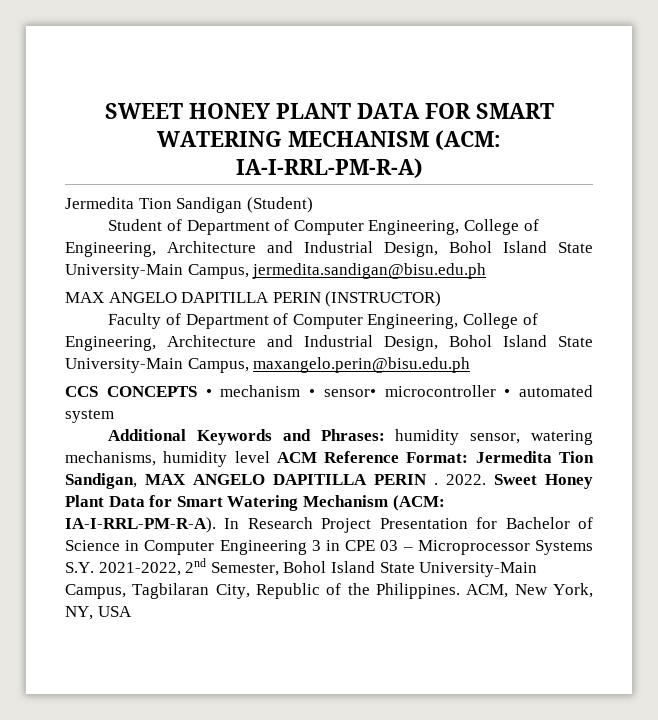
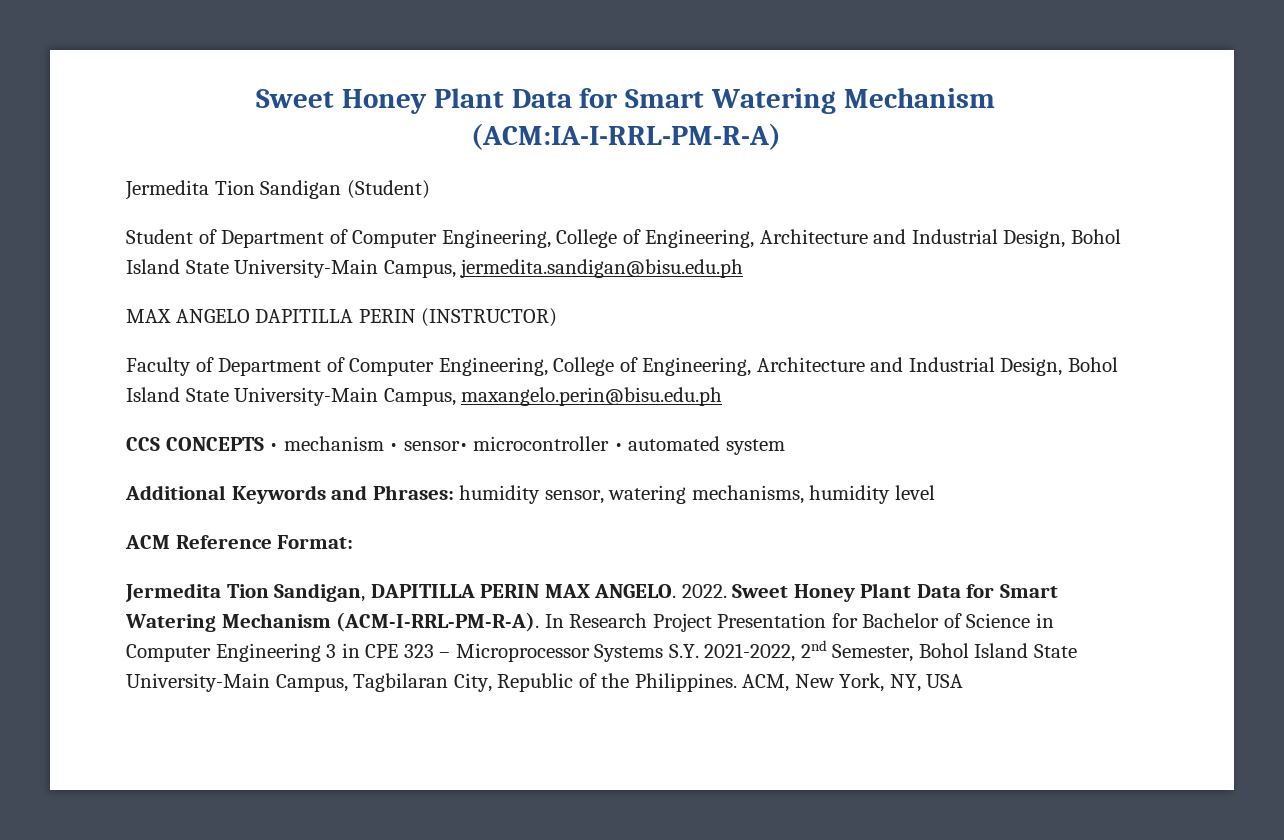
- SWEET HONEY PLANT DATA FOR SMART WATERING MECHANISM (ACM: IA-I-RRL-PM-R-A)
+ Sweet Honey Plant Data for Smart Watering Mechanism (ACM:IA-I-RRL-PM-R-A)
- Additional Keywords and Phrases: humidity sensor, watering mechanisms, humidity level ACM Reference Format: Jermedita Tion Sandigan, MAX ANGELO DAPITILLA PERIN .
+ Additional Keywords and Phrases: humidity sensor, watering mechanisms, humidity level
+ ACM Reference Format:
+ Jermedita Tion Sandigan, DAPITILLA PERIN MAX ANGELO.
- Sweet Honey Plant Data for Smart Watering Mechanism (ACM: IA-I-RRL-PM-R-A).
+ Sweet Honey Plant Data for Smart Watering Mechanism (ACM-I-RRL-PM-R-A).
- In Research Project Presentation for Bachelor of Science in Computer Engineering 3 in CPE 03 – Microprocessor Systems S.Y. 2021-2022, 2nd Semester, Bohol Island State University-Main Campus, Tagbilaran City, Republic of the Philippines.
+ In Research Project Presentation for Bachelor of Science in Computer Engineering 3 in CPE 323 – Microprocessor Systems S.Y. 2021-2022, 2nd Semester, Bohol Island State University-Main Campus, Tagbilaran City, Republic of the Philippines.

